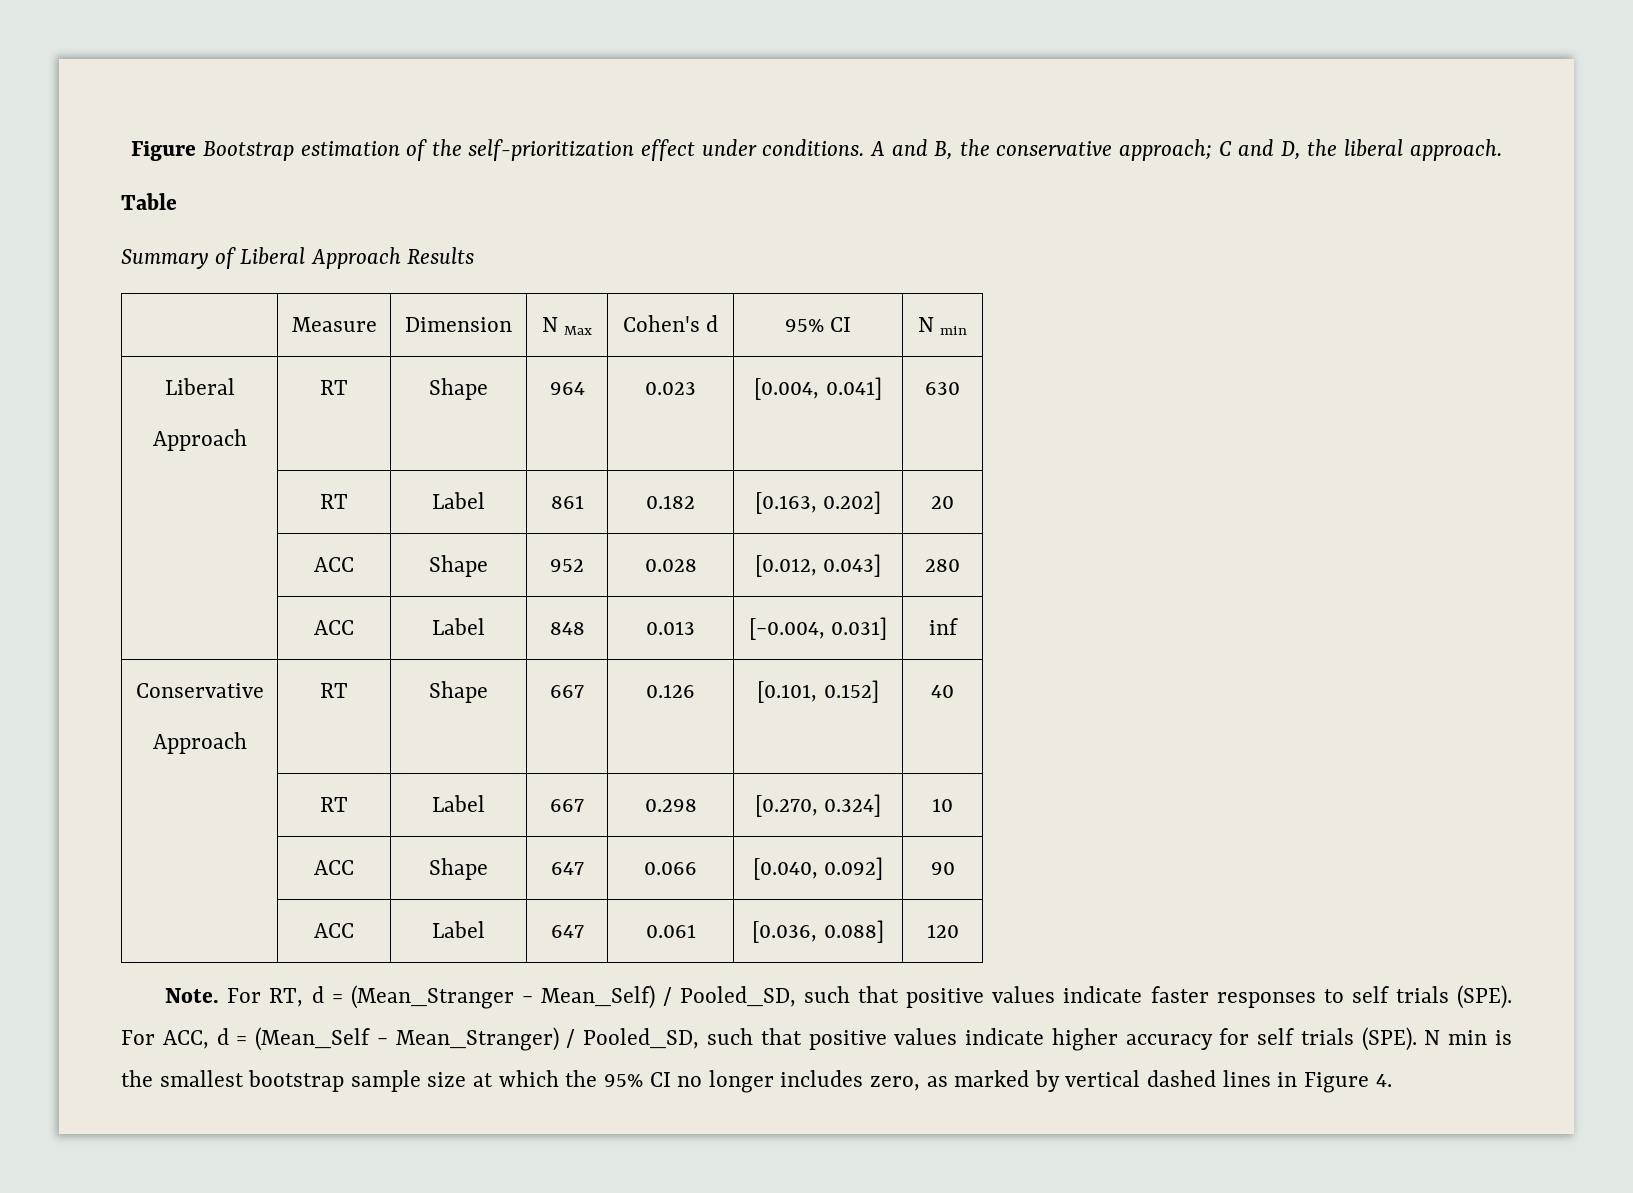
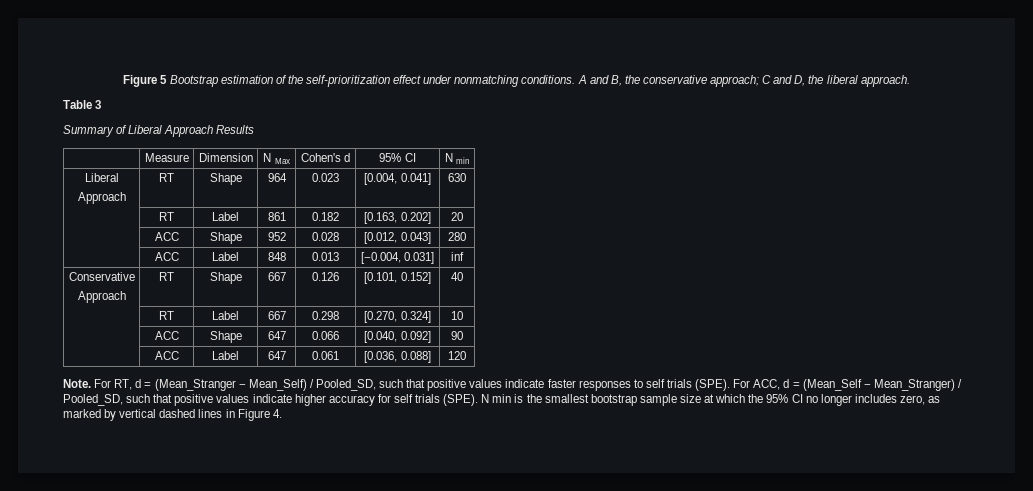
- Figure Bootstrap estimation of the self-prioritization effect under conditions.
+ Figure 5 Bootstrap estimation of the self-prioritization effect under nonmatching conditions.
- Table
+ Table 3

